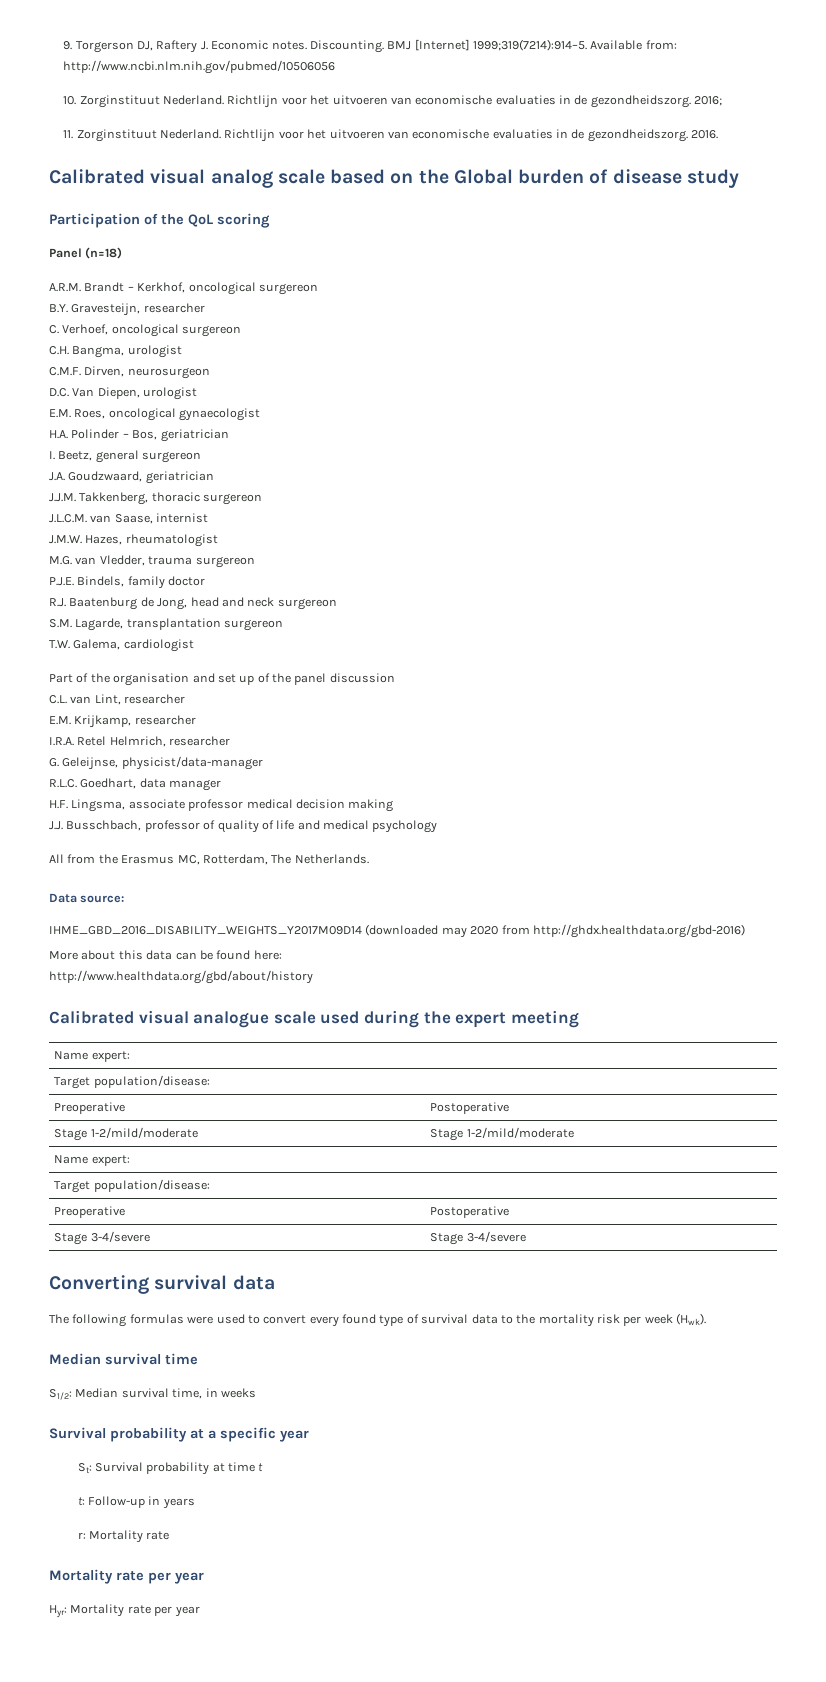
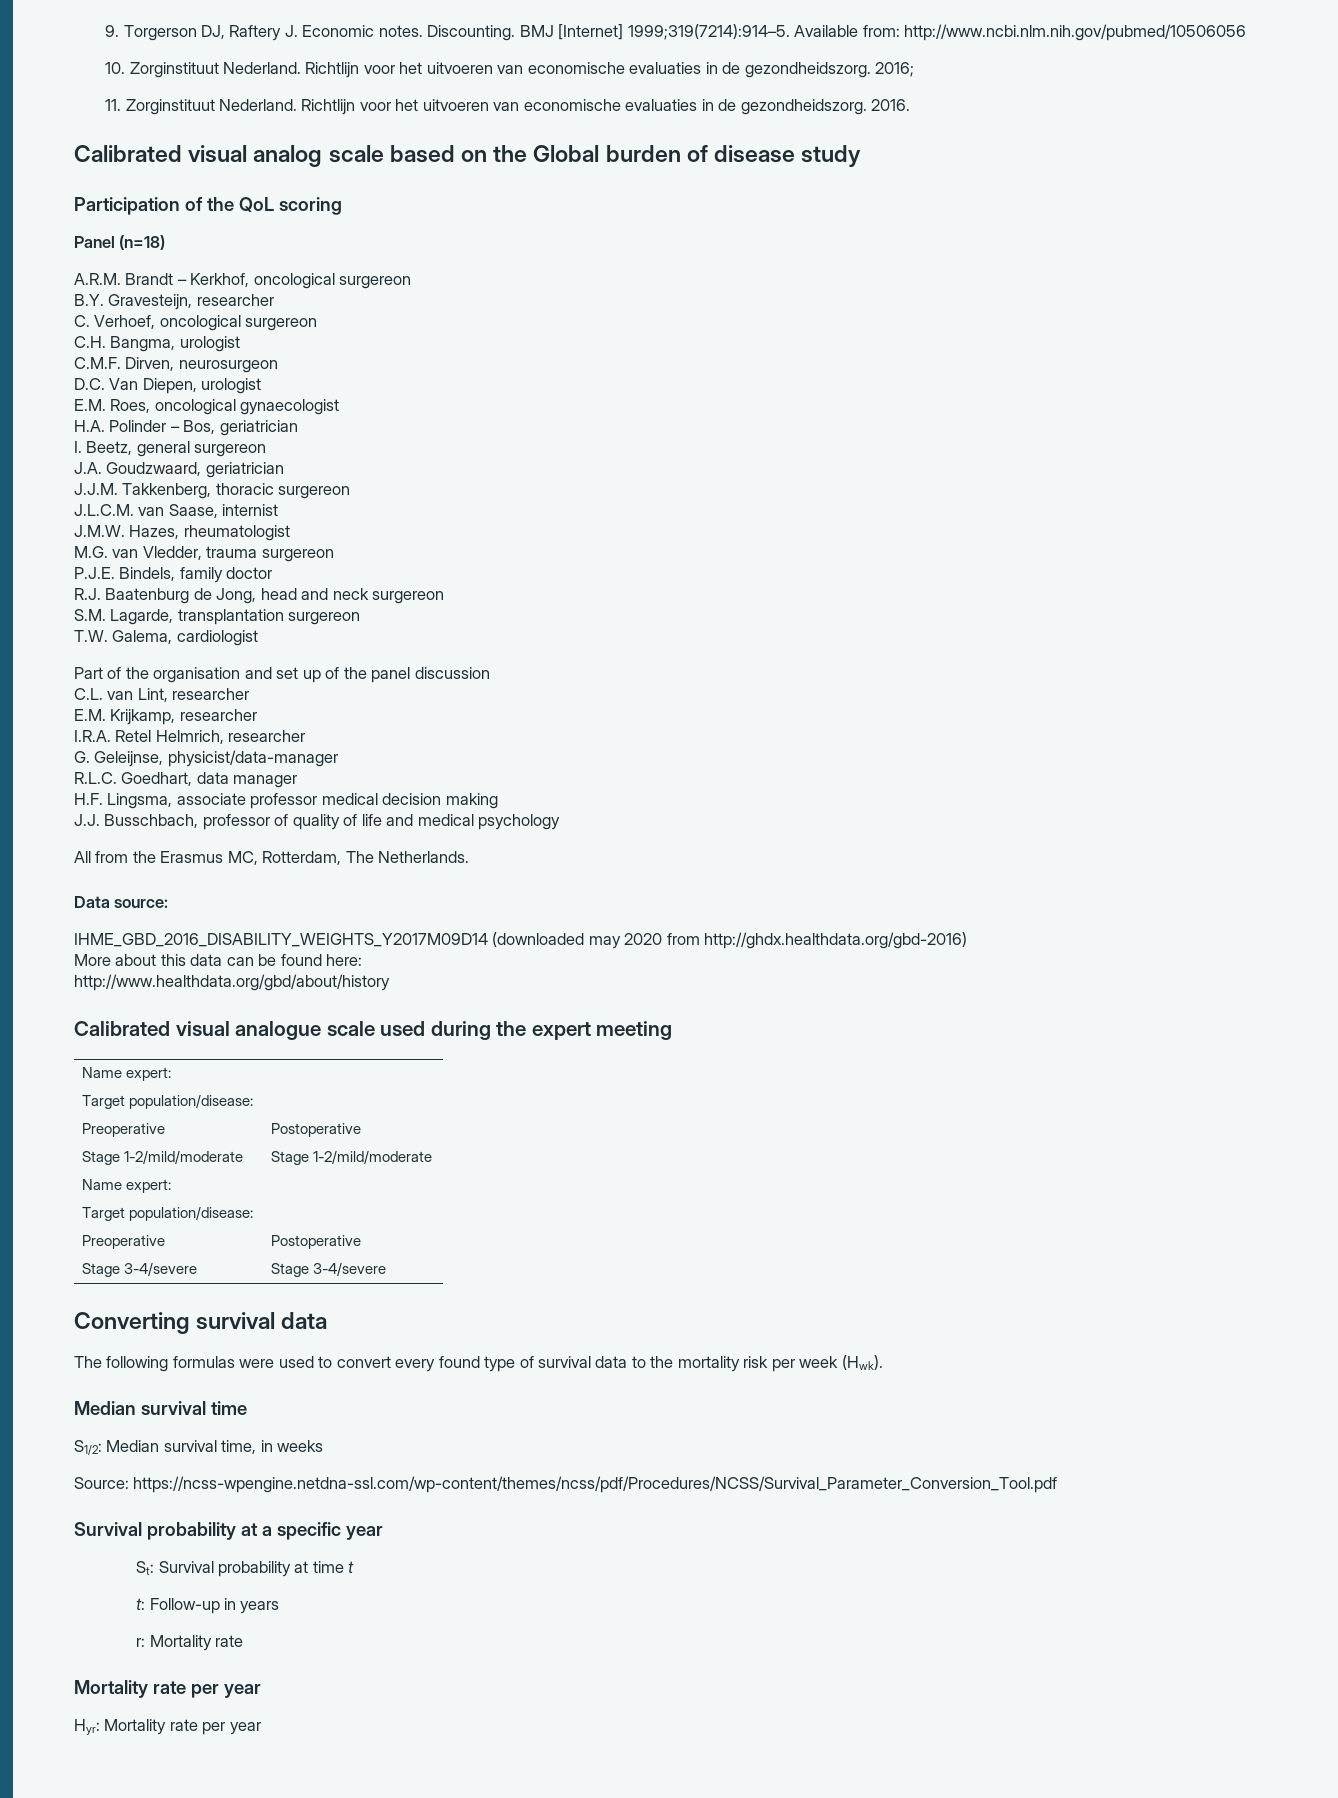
+ Source: https://ncss-wpengine.netdna-ssl.com/wp-content/themes/ncss/pdf/Procedures/NCSS/Survival_Parameter_Conversion_Tool.pdf

